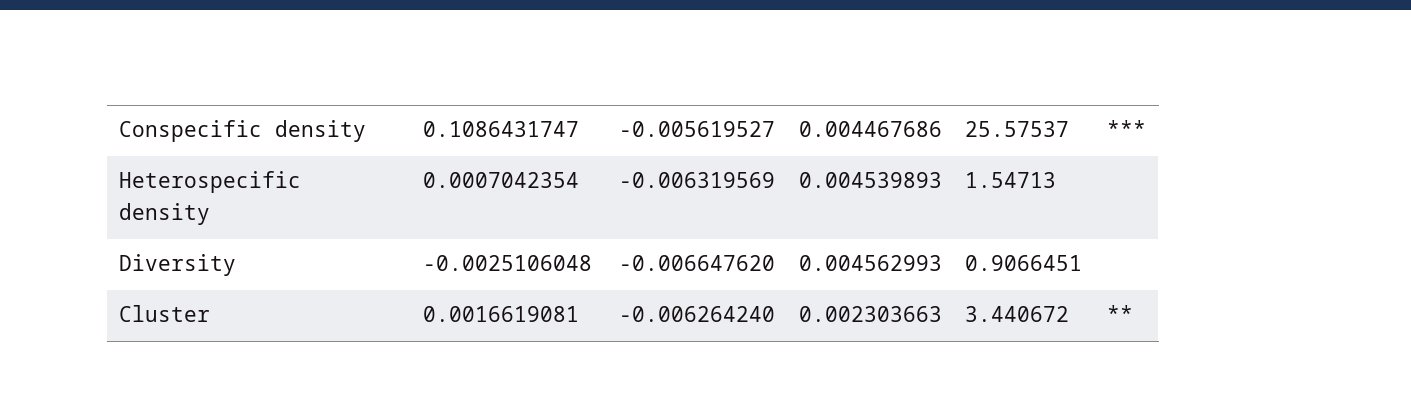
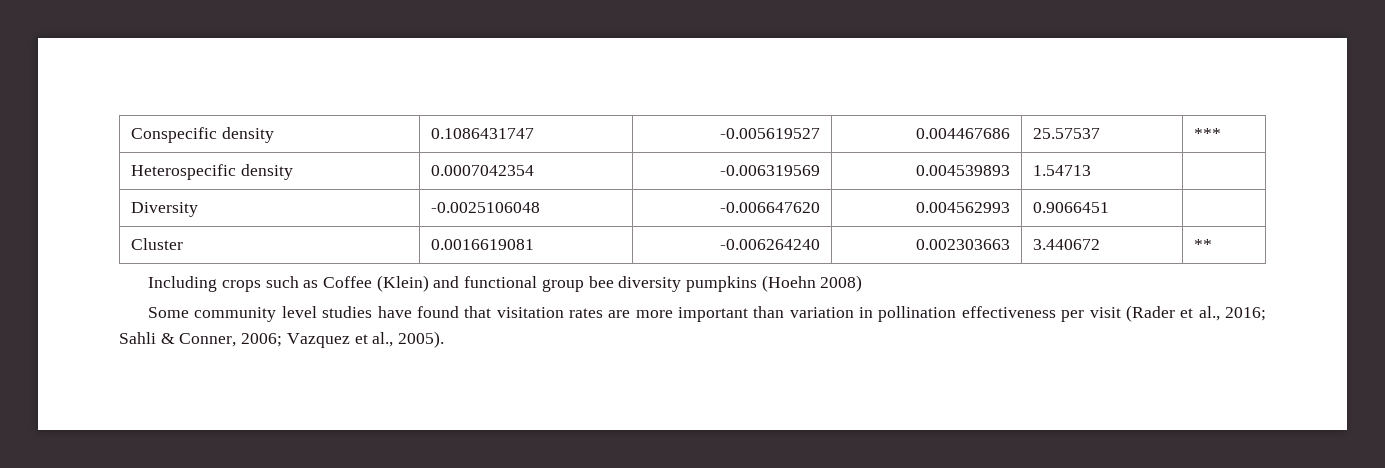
+ Including crops such as Coffee (Klein) and functional group bee diversity pumpkins (Hoehn 2008)
+ Some community level studies have found that visitation rates are more important than variation in pollination effectiveness per visit (Rader et al., 2016; Sahli & Conner, 2006; Vazquez et al., 2005).

